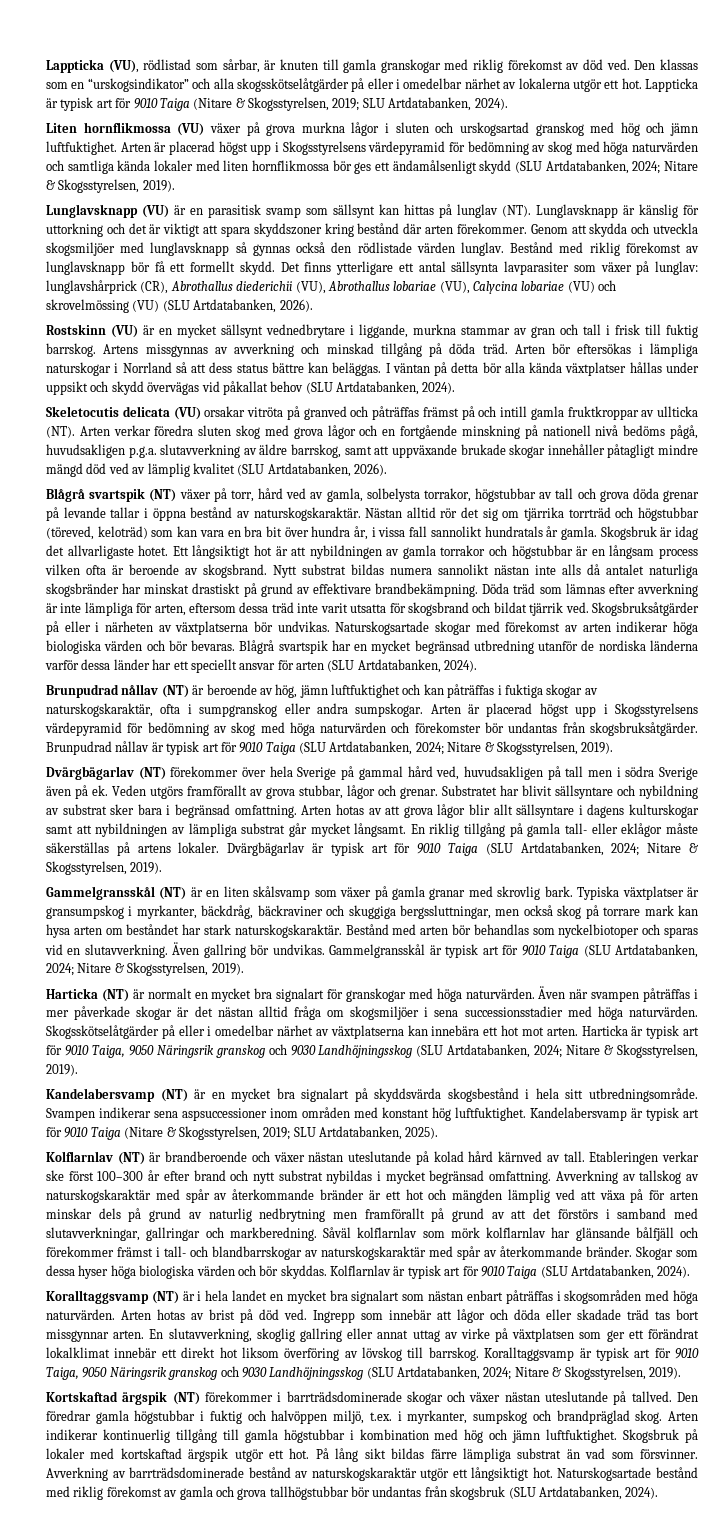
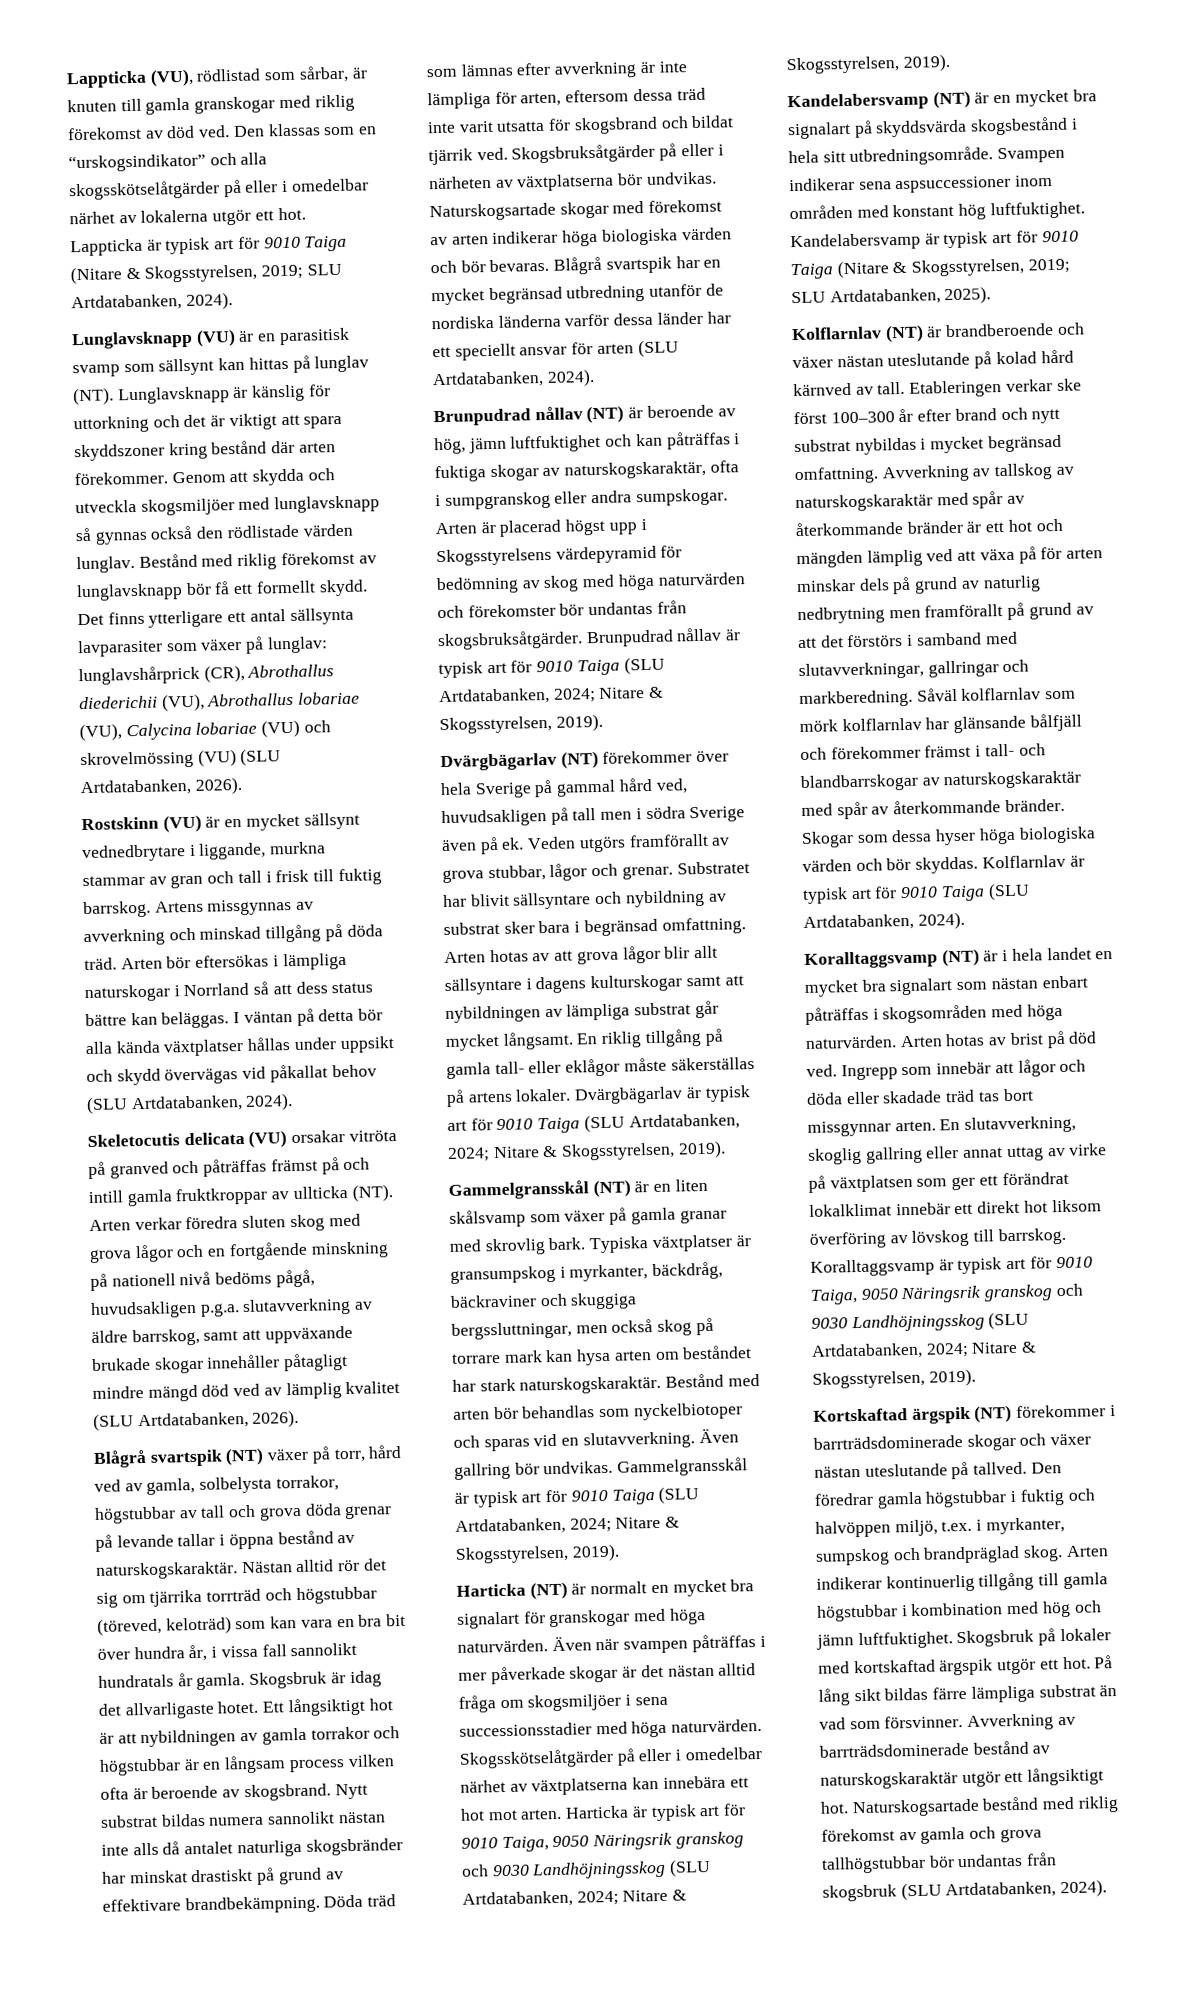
- Liten hornflikmossa (VU) växer på grova murkna lågor i sluten och urskogsartad granskog med hög och jämn luftfuktighet. Arten är placerad högst upp i Skogsstyrelsens värdepyramid för bedömning av skog med höga naturvärden och samtliga kända lokaler med liten hornflikmossa bör ges ett ändamålsenligt skydd (SLU Artdatabanken, 2024; Nitare & Skogsstyrelsen, 2019).

